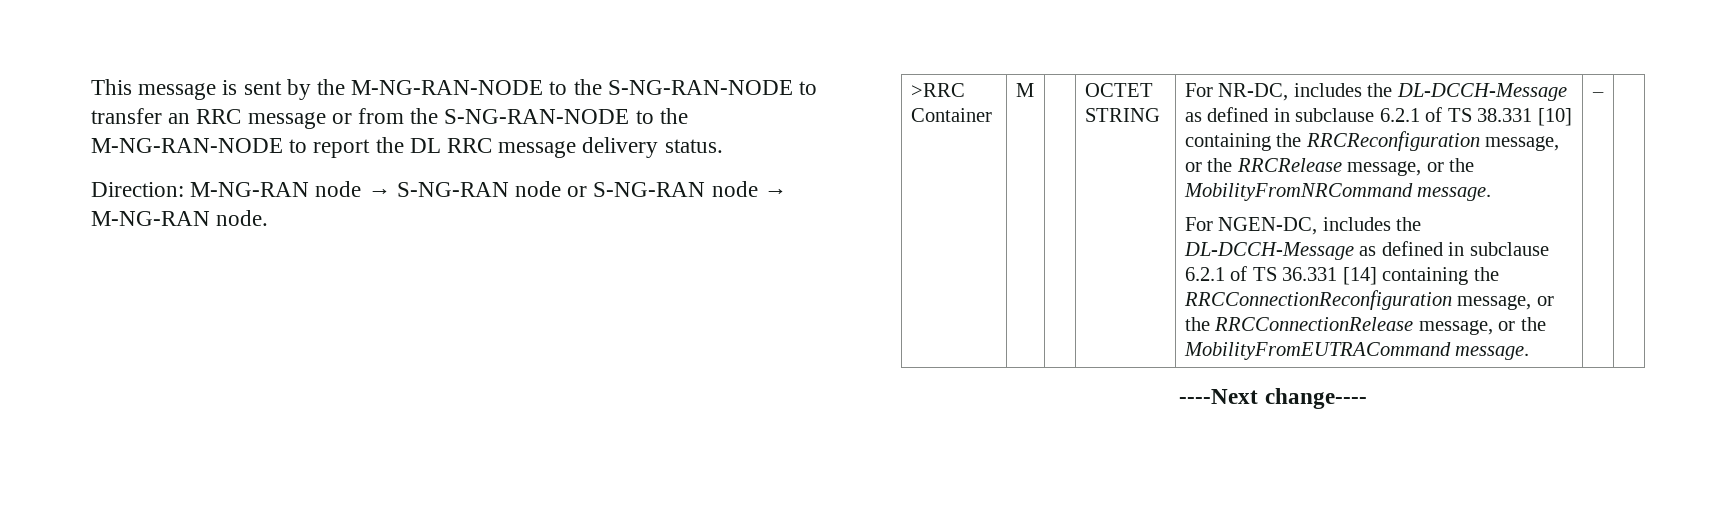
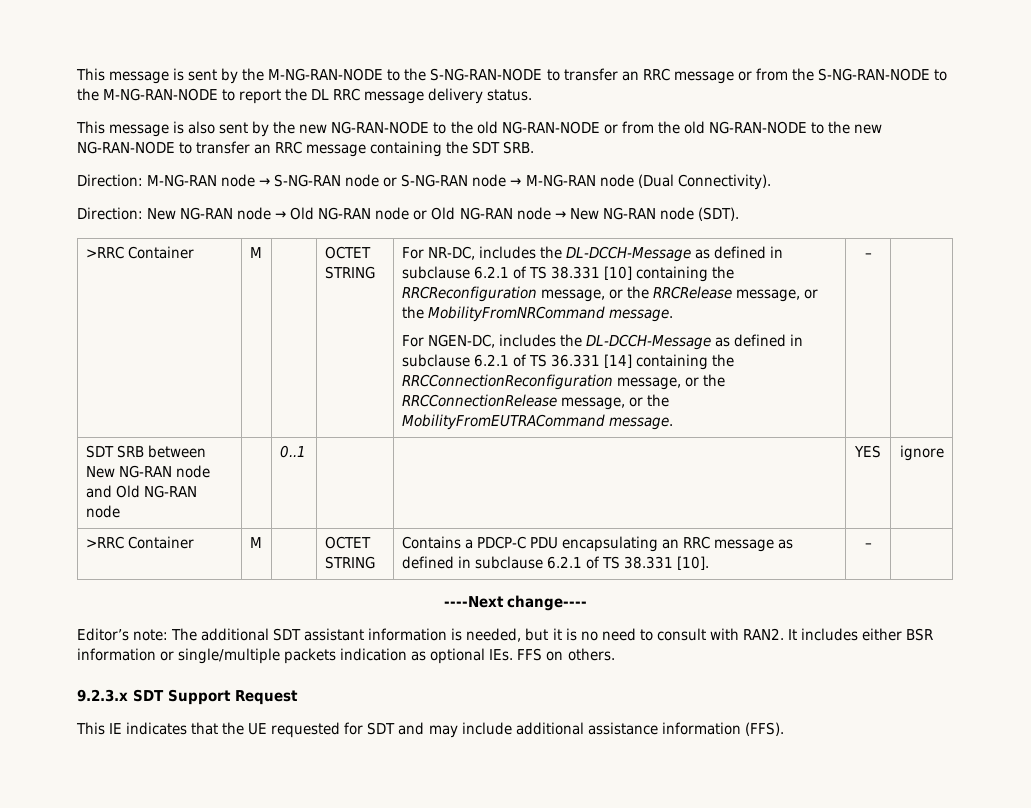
+ This message is also sent by the new NG-RAN-NODE to the old NG-RAN-NODE or from the old NG-RAN-NODE to the new NG-RAN-NODE to transfer an RRC message containing the SDT SRB.
- Direction: M-NG-RAN node → S-NG-RAN node or S-NG-RAN node → M-NG-RAN node.
+ Direction: M-NG-RAN node → S-NG-RAN node or S-NG-RAN node → M-NG-RAN node (Dual Connectivity).
+ Direction: New NG-RAN node → Old NG-RAN node or Old NG-RAN node → New NG-RAN node (SDT).
+ SDT SRB between New NG-RAN node and Old NG-RAN node | | 0..1 | | | YES | ignore
+ >RRC Container | M | | OCTET STRING | Contains a PDCP-C PDU encapsulating an RRC message as defined in subclause 6.2.1 of TS 38.331 [10]. | – |
  ----Next change----
+ Editor’s note: The additional SDT assistant information is needed, but it is no need to consult with RAN2. It includes either BSR information or single/multiple packets indication as optional IEs. FFS on others.
+ 9.2.3.x SDT Support Request
+ This IE indicates that the UE requested for SDT and may include additional assistance information (FFS).

